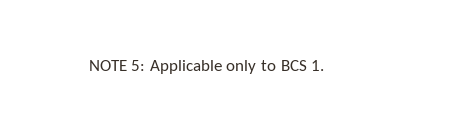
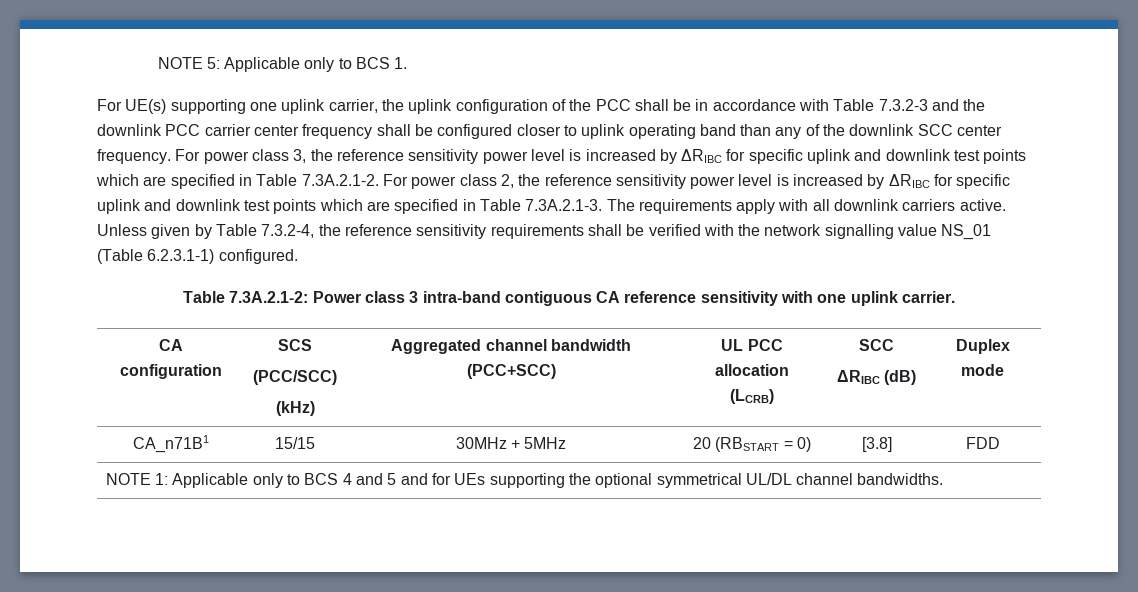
+ For UE(s) supporting one uplink carrier, the uplink configuration of the PCC shall be in accordance with Table 7.3.2-3 and the downlink PCC carrier center frequency shall be configured closer to uplink operating band than any of the downlink SCC center frequency. For power class 3, the reference sensitivity power level is increased by ΔRIBC for specific uplink and downlink test points which are specified in Table 7.3A.2.1-2. For power class 2, the reference sensitivity power level is increased by ΔRIBC for specific uplink and downlink test points which are specified in Table 7.3A.2.1-3. The requirements apply with all downlink carriers active. Unless given by Table 7.3.2-4, the reference sensitivity requirements shall be verified with the network signalling value NS_01 (Table 6.2.3.1-1) configured.
+ Table 7.3A.2.1-2: Power class 3 intra-band contiguous CA reference sensitivity with one uplink carrier.
+ CA configuration | SCS
+ (PCC/SCC)
+ (kHz) | Aggregated channel bandwidth (PCC+SCC) | UL PCC allocation
+ (LCRB) | SCC
+ ΔRIBC (dB) | Duplex mode
+ CA_n71B1 | 15/15 | 30MHz + 5MHz | 20 (RBSTART = 0) | [3.8] | FDD
+ NOTE 1: Applicable only to BCS 4 and 5 and for UEs supporting the optional symmetrical UL/DL channel bandwidths.

